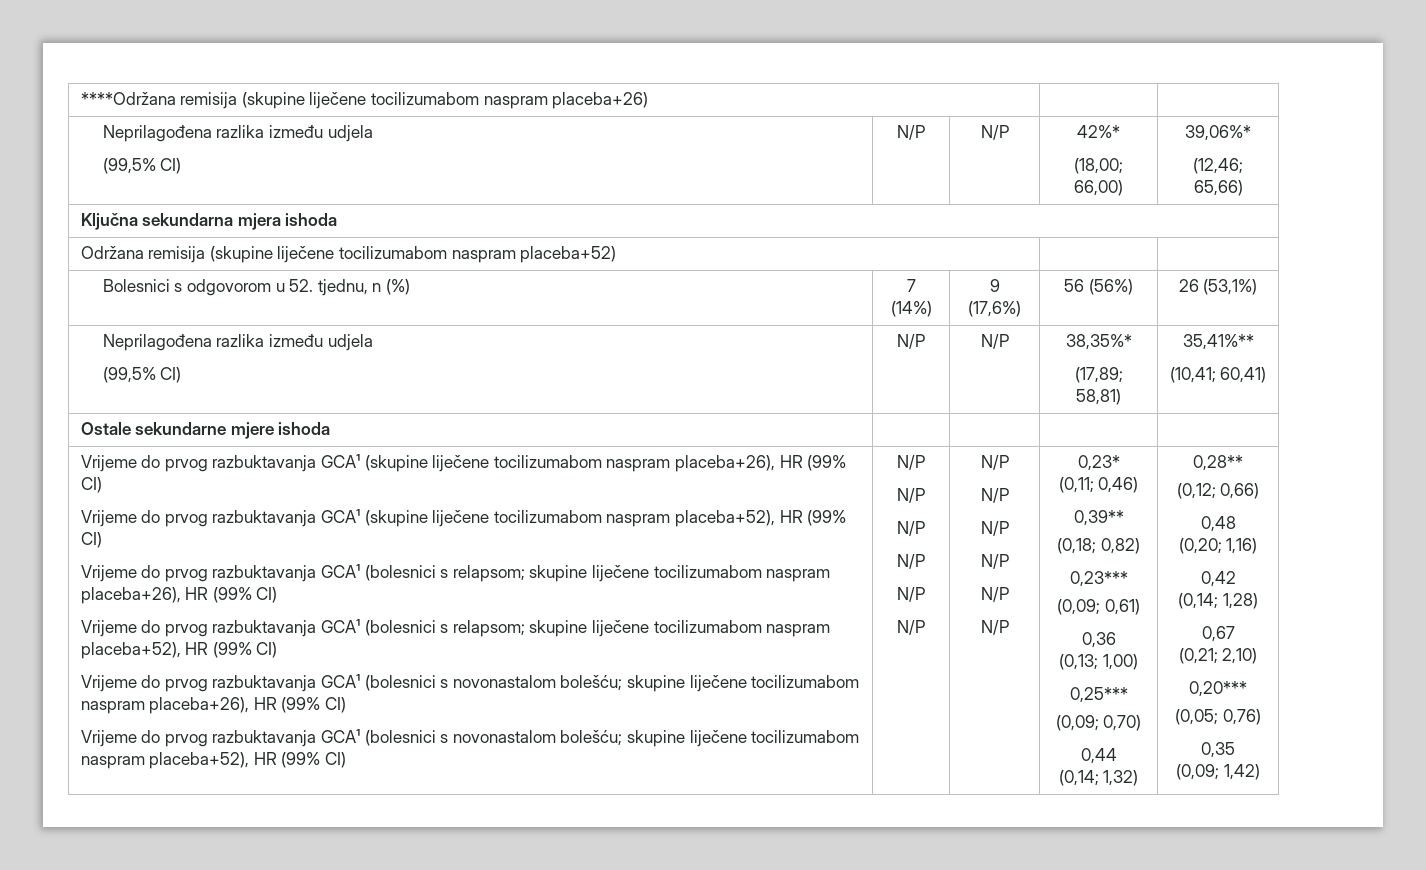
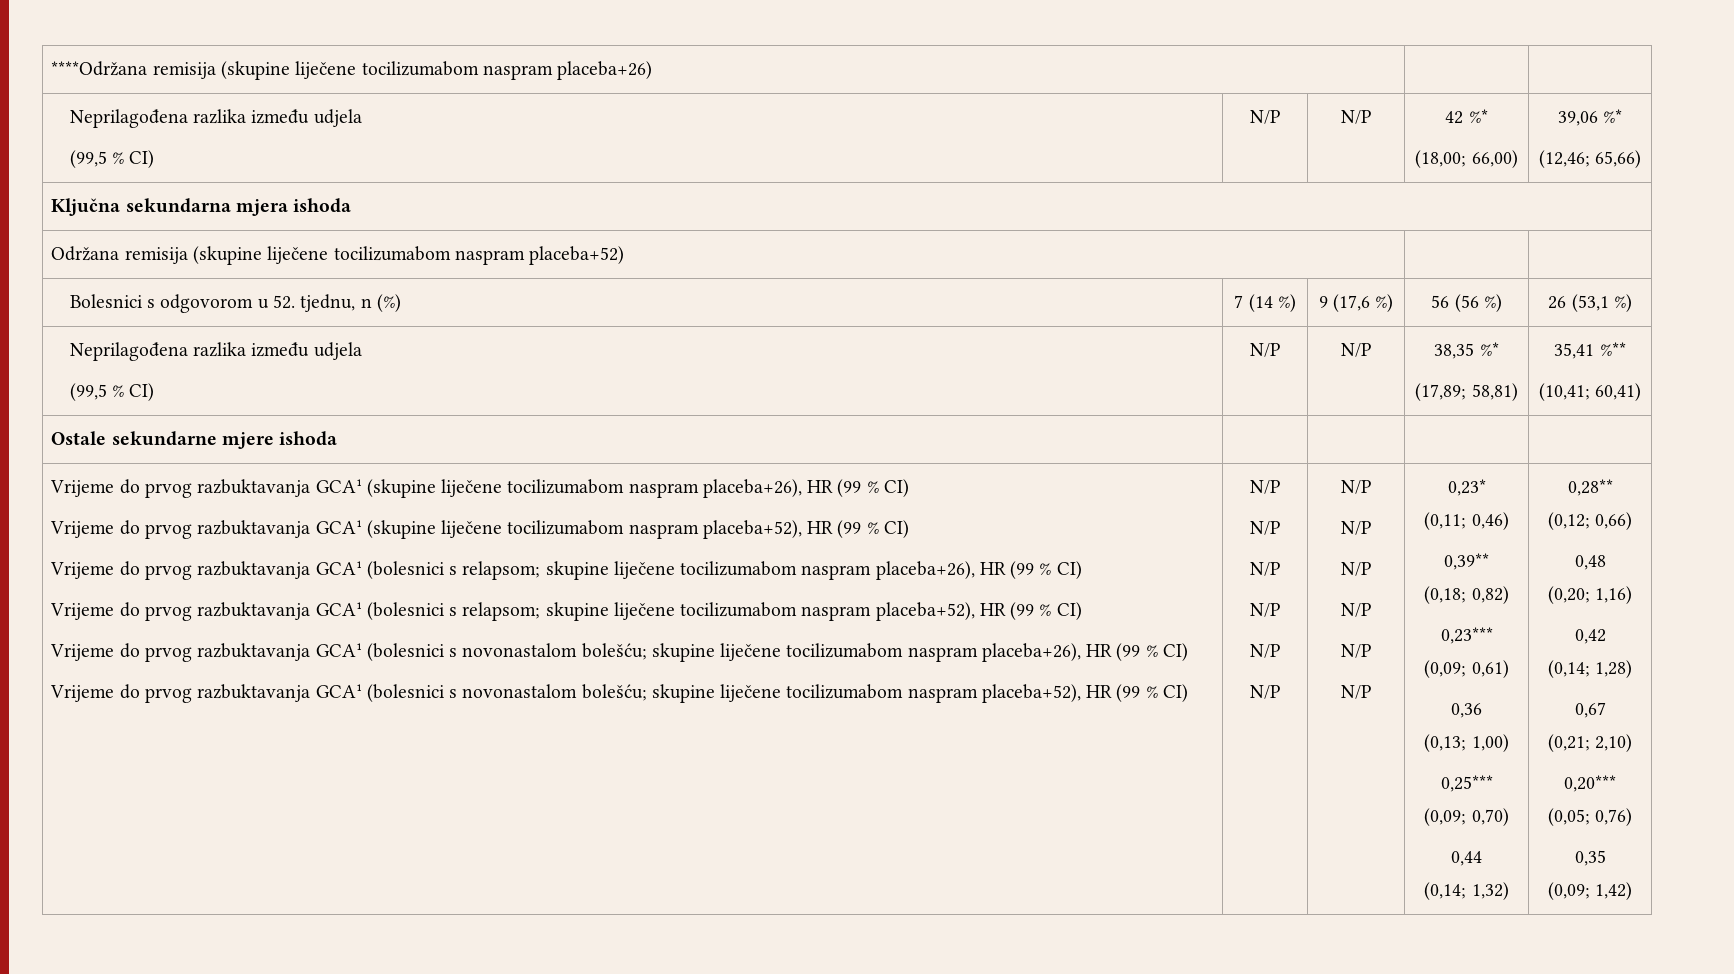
  ****Održana remisija (skupine liječene tocilizumabom naspram placeba+26) | |
  Neprilagođena razlika između udjela
- (99,5% CI) | N/P | N/P | 42%*
- (18,00; 66,00) | 39,06%*
+ (99,5 % CI) | N/P | N/P | 42 %*
+ (18,00; 66,00) | 39,06 %*
- Bolesnici s odgovorom u 52. tjednu, n (%) | 7 (14%) | 9 (17,6%) | 56 (56%) | 26 (53,1%)
+ Bolesnici s odgovorom u 52. tjednu, n (%) | 7 (14 %) | 9 (17,6 %) | 56 (56 %) | 26 (53,1 %)
  Neprilagođena razlika između udjela
- (99,5% CI) | N/P | N/P | 38,35%*
- (17,89; 58,81) | 35,41%**
+ (99,5 % CI) | N/P | N/P | 38,35 %*
+ (17,89; 58,81) | 35,41 %**
- Vrijeme do prvog razbuktavanja GCA¹ (skupine liječene tocilizumabom naspram placeba+26), HR (99% CI)
+ Vrijeme do prvog razbuktavanja GCA¹ (skupine liječene tocilizumabom naspram placeba+26), HR (99 % CI)
- Vrijeme do prvog razbuktavanja GCA¹ (skupine liječene tocilizumabom naspram placeba+52), HR (99% CI)
+ Vrijeme do prvog razbuktavanja GCA¹ (skupine liječene tocilizumabom naspram placeba+52), HR (99 % CI)
- Vrijeme do prvog razbuktavanja GCA¹ (bolesnici s relapsom; skupine liječene tocilizumabom naspram placeba+26), HR (99% CI)
+ Vrijeme do prvog razbuktavanja GCA¹ (bolesnici s relapsom; skupine liječene tocilizumabom naspram placeba+26), HR (99 % CI)
- Vrijeme do prvog razbuktavanja GCA¹ (bolesnici s relapsom; skupine liječene tocilizumabom naspram placeba+52), HR (99% CI)
+ Vrijeme do prvog razbuktavanja GCA¹ (bolesnici s relapsom; skupine liječene tocilizumabom naspram placeba+52), HR (99 % CI)
- Vrijeme do prvog razbuktavanja GCA¹ (bolesnici s novonastalom bolešću; skupine liječene tocilizumabom naspram placeba+26), HR (99% CI)
+ Vrijeme do prvog razbuktavanja GCA¹ (bolesnici s novonastalom bolešću; skupine liječene tocilizumabom naspram placeba+26), HR (99 % CI)
- Vrijeme do prvog razbuktavanja GCA¹ (bolesnici s novonastalom bolešću; skupine liječene tocilizumabom naspram placeba+52), HR (99% CI)
+ Vrijeme do prvog razbuktavanja GCA¹ (bolesnici s novonastalom bolešću; skupine liječene tocilizumabom naspram placeba+52), HR (99 % CI)

